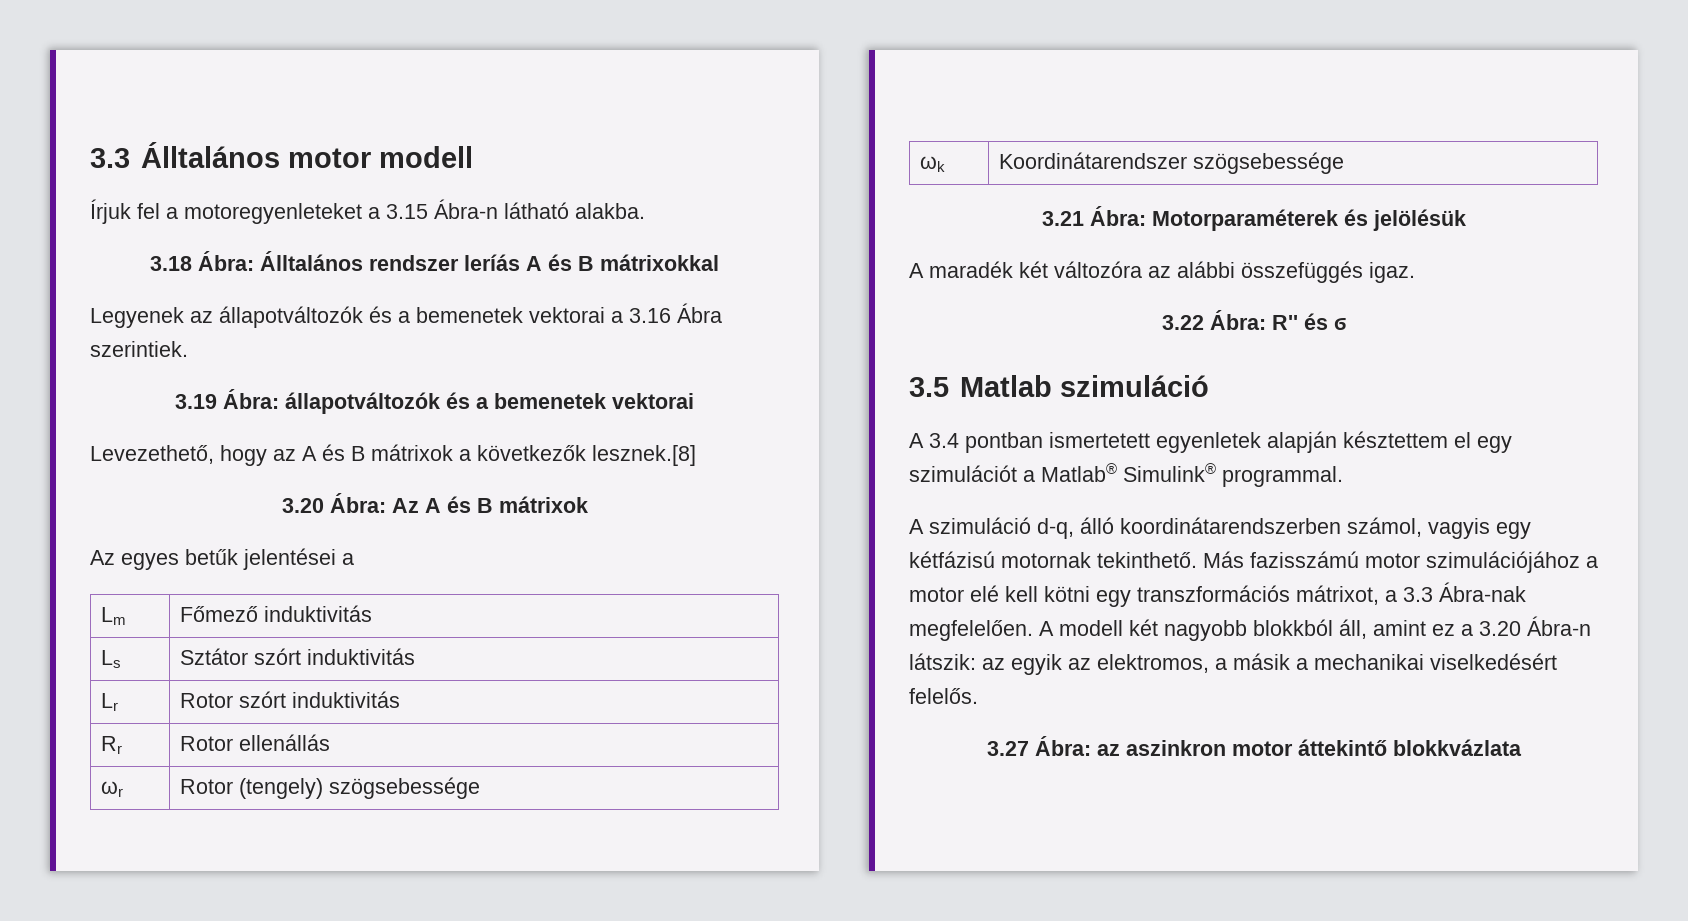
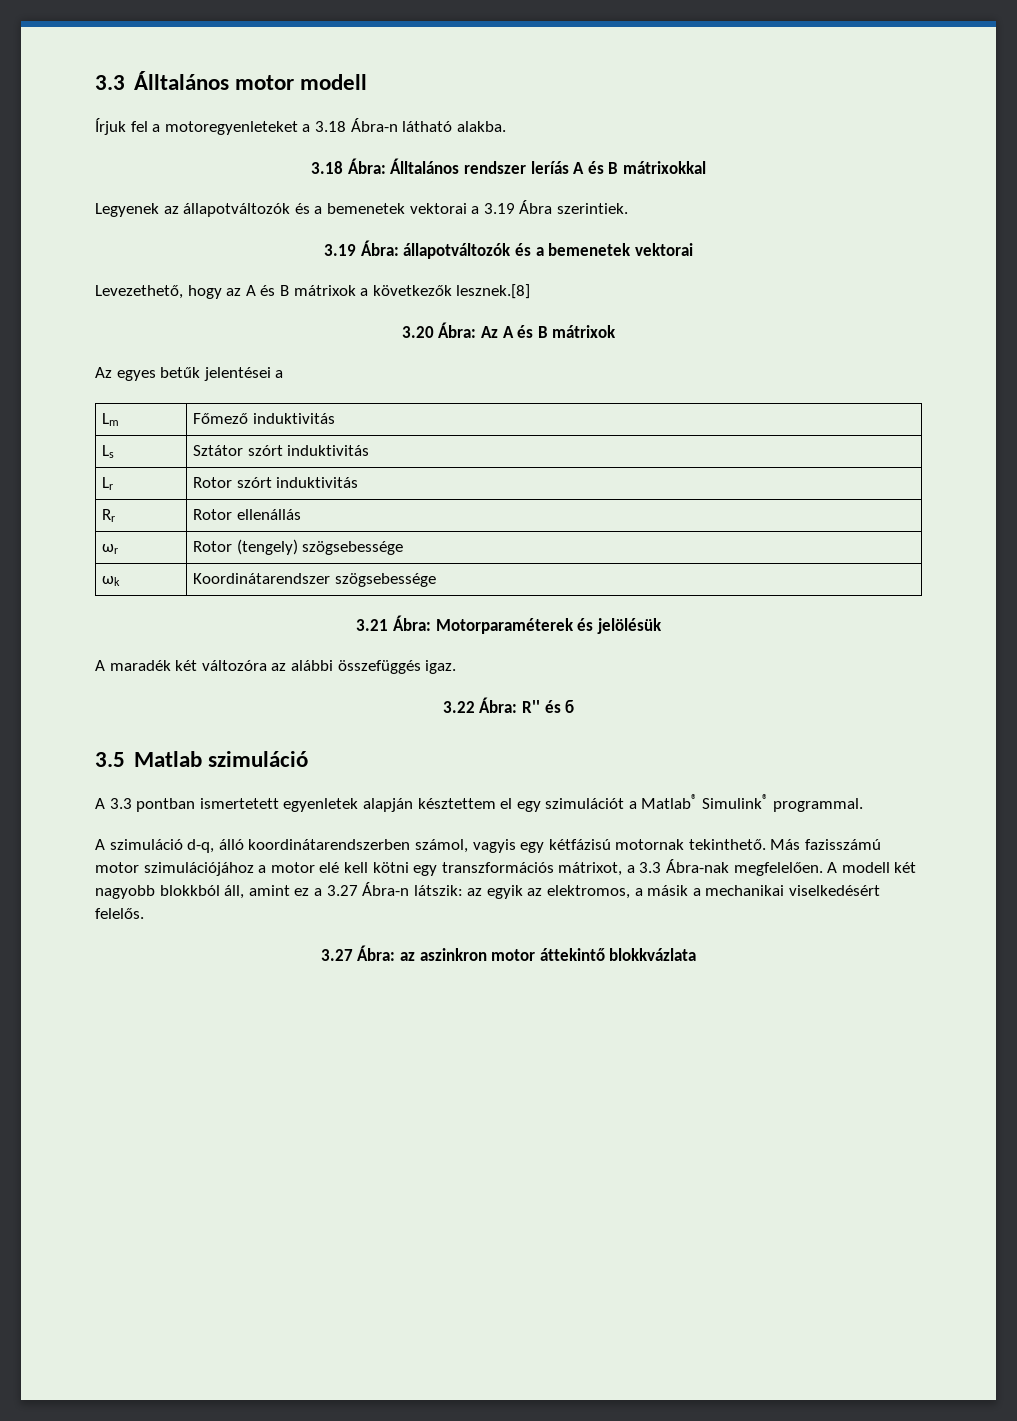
- Írjuk fel a motoregyenleteket a 3.15 Ábra-n látható alakba.
+ Írjuk fel a motoregyenleteket a 3.18 Ábra-n látható alakba.
- Legyenek az állapotváltozók és a bemenetek vektorai a 3.16 Ábra szerintiek.
+ Legyenek az állapotváltozók és a bemenetek vektorai a 3.19 Ábra szerintiek.
- A 3.4 pontban ismertetett egyenletek alapján késztettem el egy szimulációt a Matlab® Simulink® programmal.
+ A 3.3 pontban ismertetett egyenletek alapján késztettem el egy szimulációt a Matlab® Simulink® programmal.
- A modell két nagyobb blokkból áll, amint ez a 3.20 Ábra-n látszik: az egyik az elektromos, a másik a mechanikai viselkedésért felelős.
+ A modell két nagyobb blokkból áll, amint ez a 3.27 Ábra-n látszik: az egyik az elektromos, a másik a mechanikai viselkedésért felelős.

